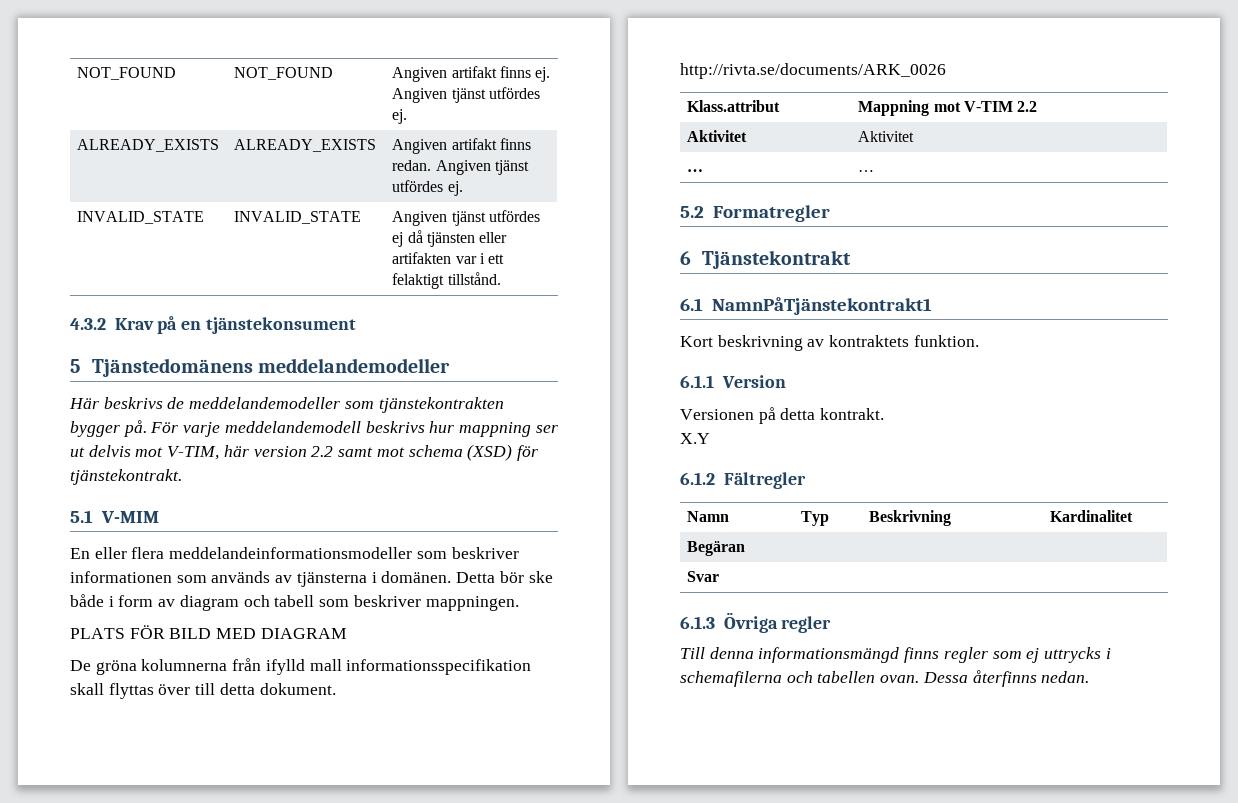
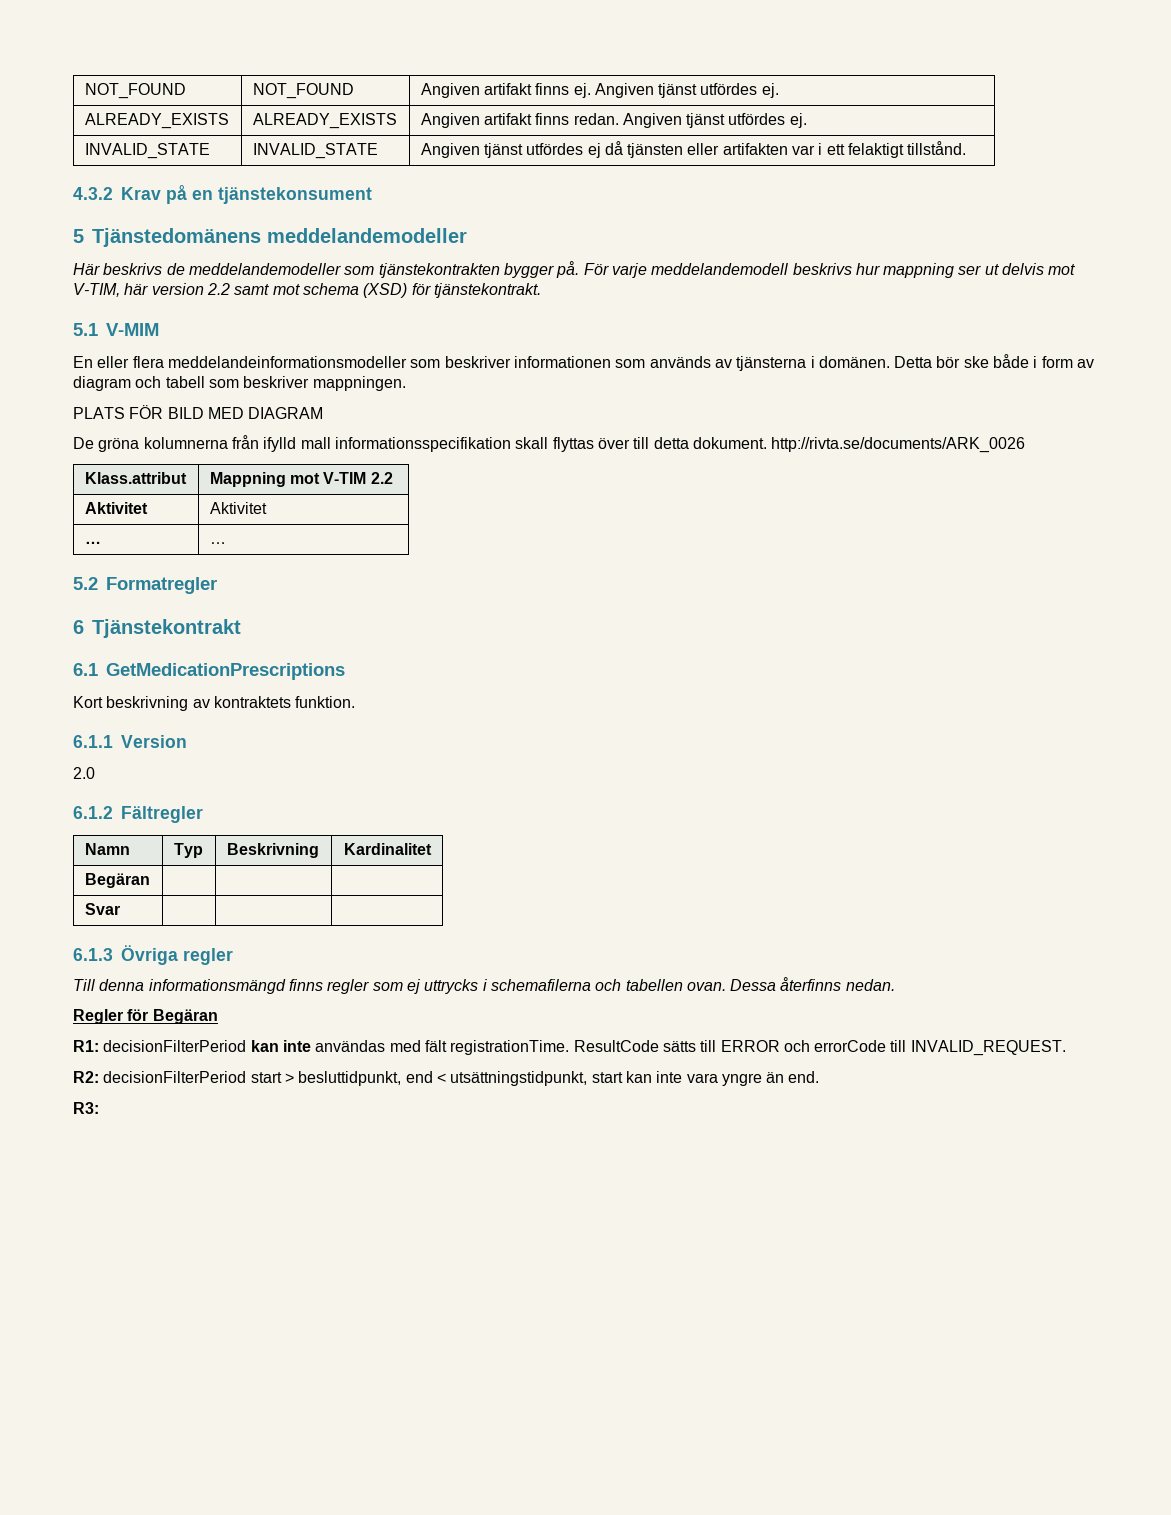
- 6.1 NamnPåTjänstekontrakt1
+ 6.1 GetMedicationPrescriptions
- Versionen på detta kontrakt.
- X.Y
+ 2.0
+ Regler för Begäran
+ R1: decisionFilterPeriod kan inte användas med fält registrationTime. ResultCode sätts till ERROR och errorCode till INVALID_REQUEST.
+ R2: decisionFilterPeriod start > besluttidpunkt, end < utsättningstidpunkt, start kan inte vara yngre än end.
+ R3:

